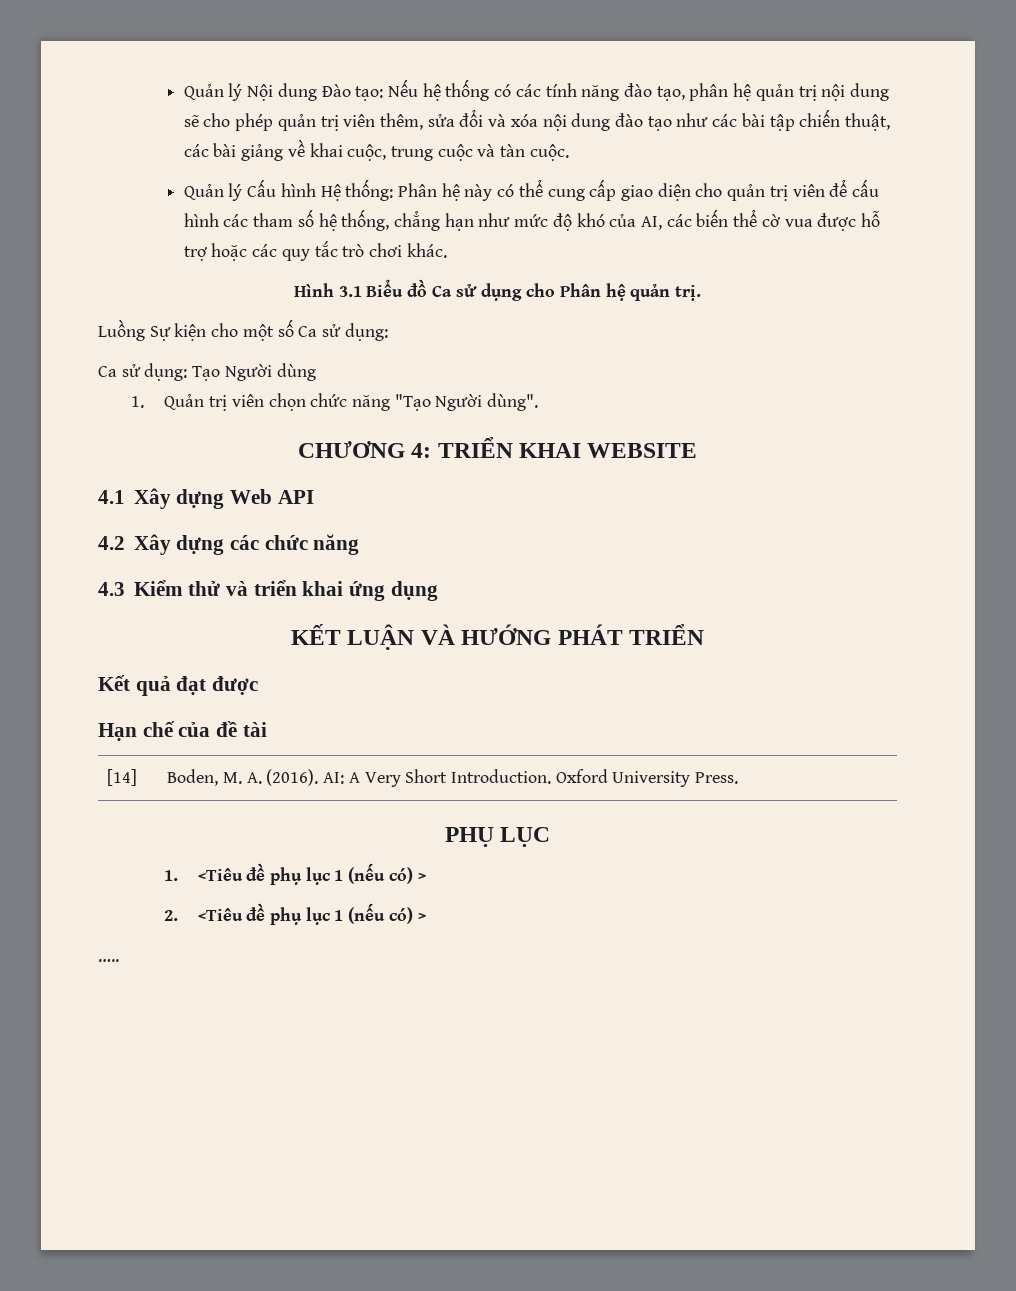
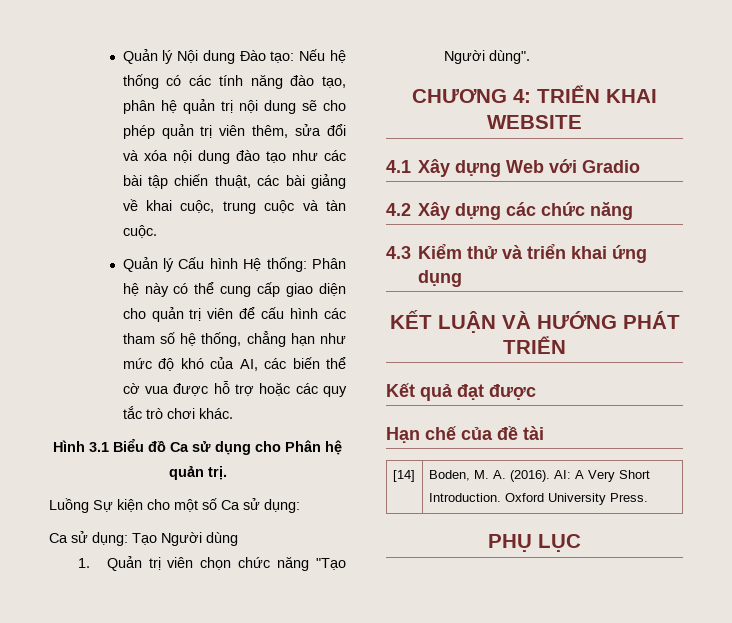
- 4.1 Xây dựng Web API
+ 4.1 Xây dựng Web với Gradio
- 1. <Tiêu đề phụ lục 1 (nếu có) >
- 2. <Tiêu đề phụ lục 1 (nếu có) >
- …..

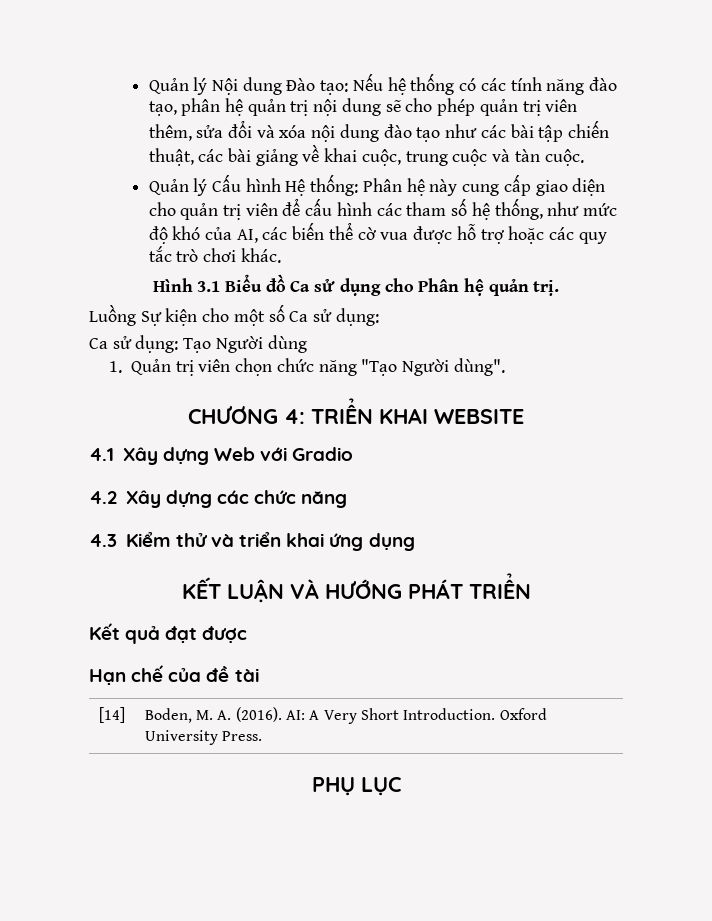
- Quản lý Cấu hình Hệ thống: Phân hệ này có thể cung cấp giao diện cho quản trị viên để cấu hình các tham số hệ thống, chẳng hạn như mức độ khó của AI, các biến thể cờ vua được hỗ trợ hoặc các quy tắc trò chơi khác.
+ Quản lý Cấu hình Hệ thống: Phân hệ này cung cấp giao diện cho quản trị viên để cấu hình các tham số hệ thống, như mức độ khó của AI, các biến thể cờ vua được hỗ trợ hoặc các quy tắc trò chơi khác.

